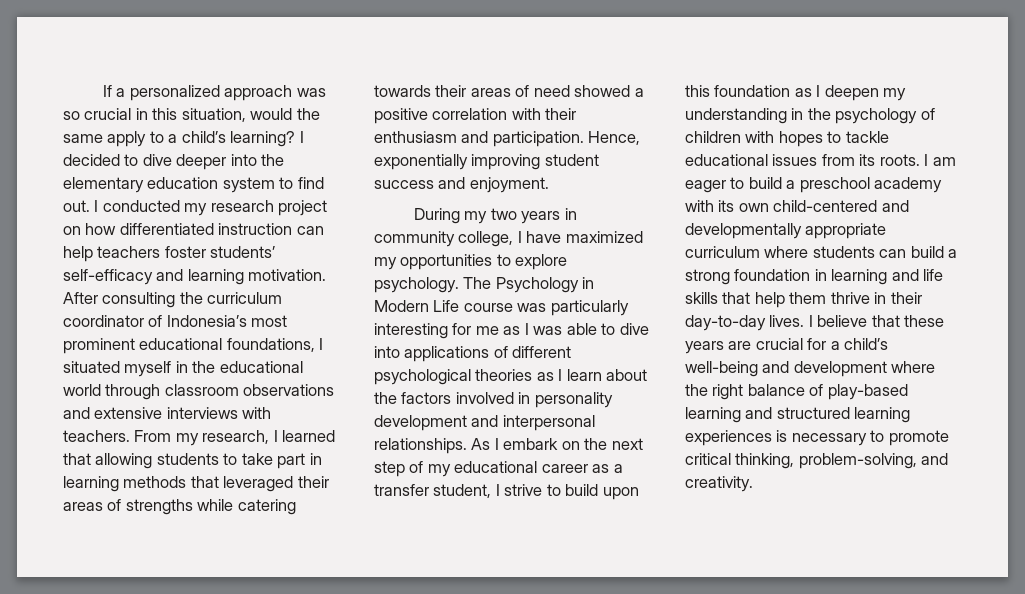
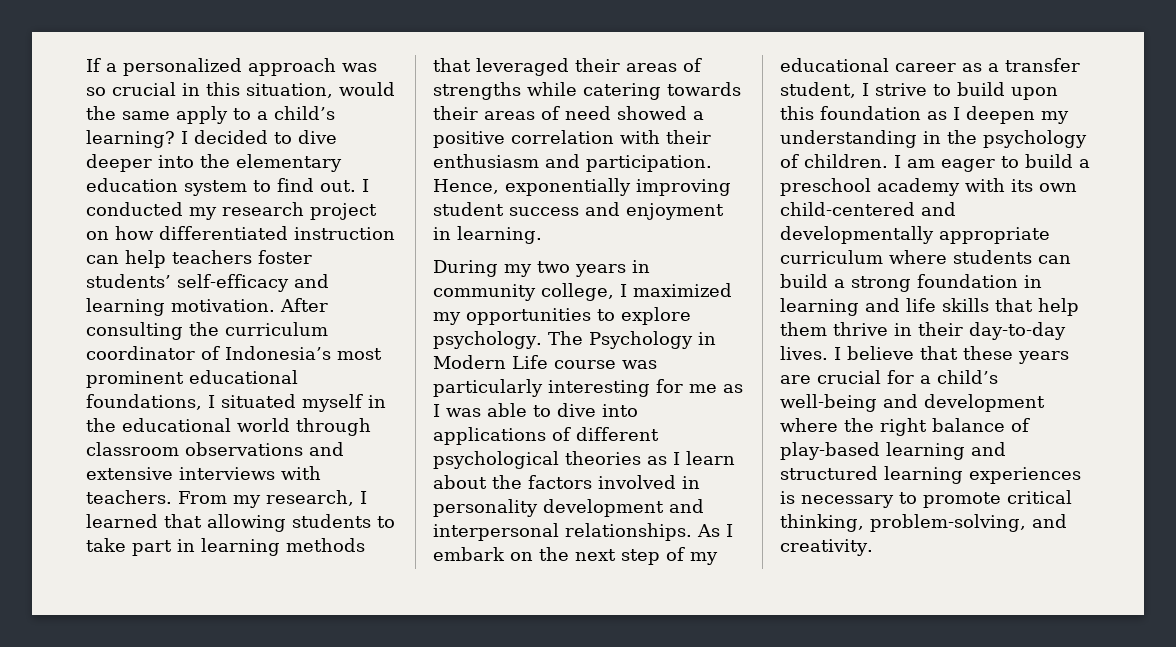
- Hence, exponentially improving student success and enjoyment.
+ Hence, exponentially improving student success and enjoyment in learning.
- During my two years in community college, I have maximized my opportunities to explore psychology.
+ During my two years in community college, I maximized my opportunities to explore psychology.
- As I embark on the next step of my educational career as a transfer student, I strive to build upon this foundation as I deepen my understanding in the psychology of children with hopes to tackle educational issues from its roots.
+ As I embark on the next step of my educational career as a transfer student, I strive to build upon this foundation as I deepen my understanding in the psychology of children.

